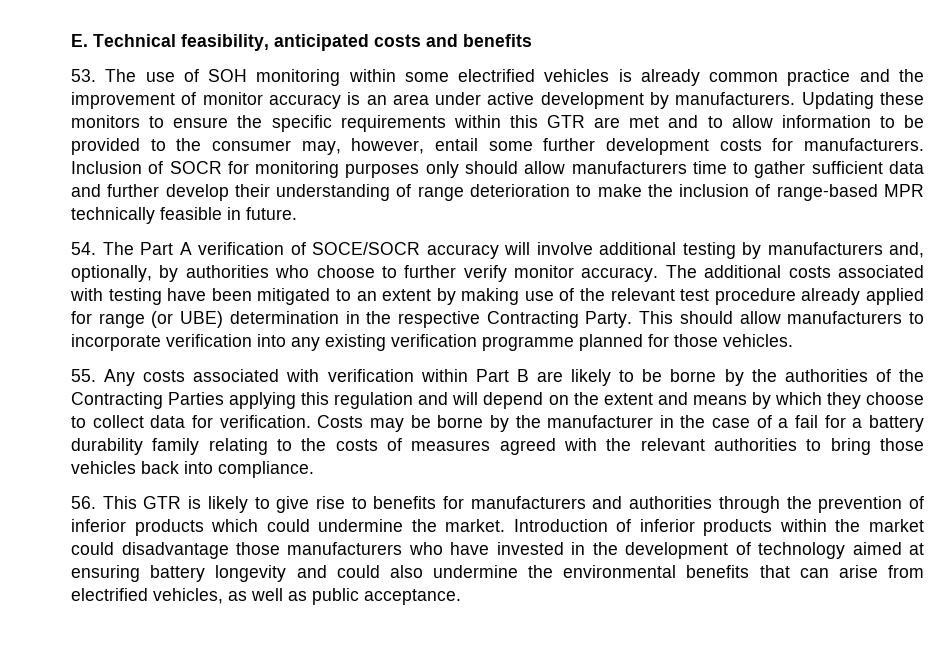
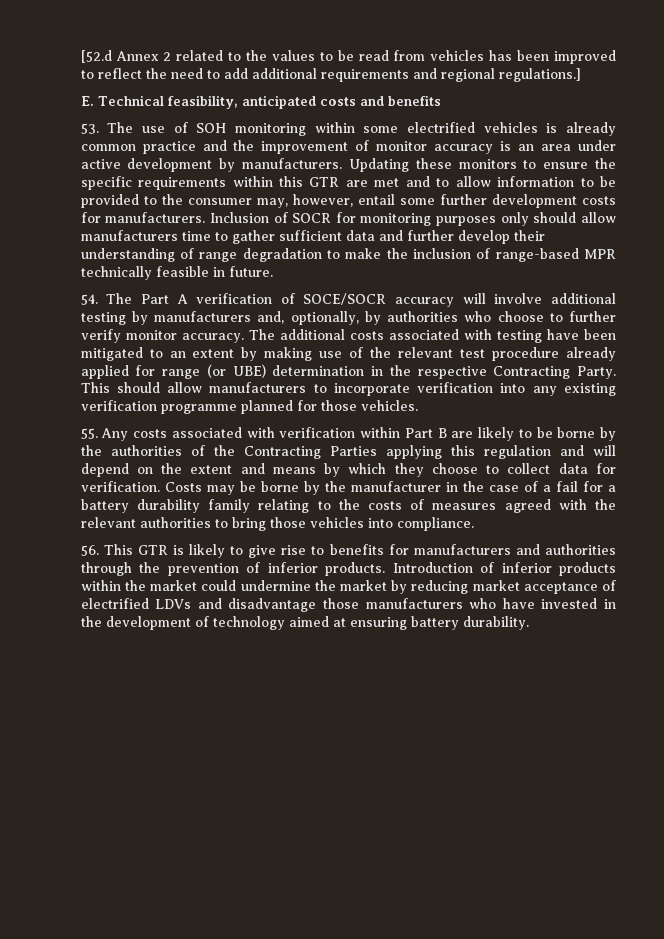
+ [52.d Annex 2 related to the values to be read from vehicles has been improved to reflect the need to add additional requirements and regional regulations.]
- Inclusion of SOCR for monitoring purposes only should allow manufacturers time to gather sufficient data and further develop their understanding of range deterioration to make the inclusion of range-based MPR technically feasible in future.
+ Inclusion of SOCR for monitoring purposes only should allow manufacturers time to gather sufficient data and further develop their understanding of range degradation to make the inclusion of range-based MPR technically feasible in future.
- Costs may be borne by the manufacturer in the case of a fail for a battery durability family relating to the costs of measures agreed with the relevant authorities to bring those vehicles back into compliance.
+ Costs may be borne by the manufacturer in the case of a fail for a battery durability family relating to the costs of measures agreed with the relevant authorities to bring those vehicles into compliance.
- 56. This GTR is likely to give rise to benefits for manufacturers and authorities through the prevention of inferior products which could undermine the market.
+ 56. This GTR is likely to give rise to benefits for manufacturers and authorities through the prevention of inferior products.
- Introduction of inferior products within the market could disadvantage those manufacturers who have invested in the development of technology aimed at ensuring battery longevity and could also undermine the environmental benefits that can arise from electrified vehicles, as well as public acceptance.
+ Introduction of inferior products within the market could undermine the market by reducing market acceptance of electrified LDVs and disadvantage those manufacturers who have invested in the development of technology aimed at ensuring battery durability.

